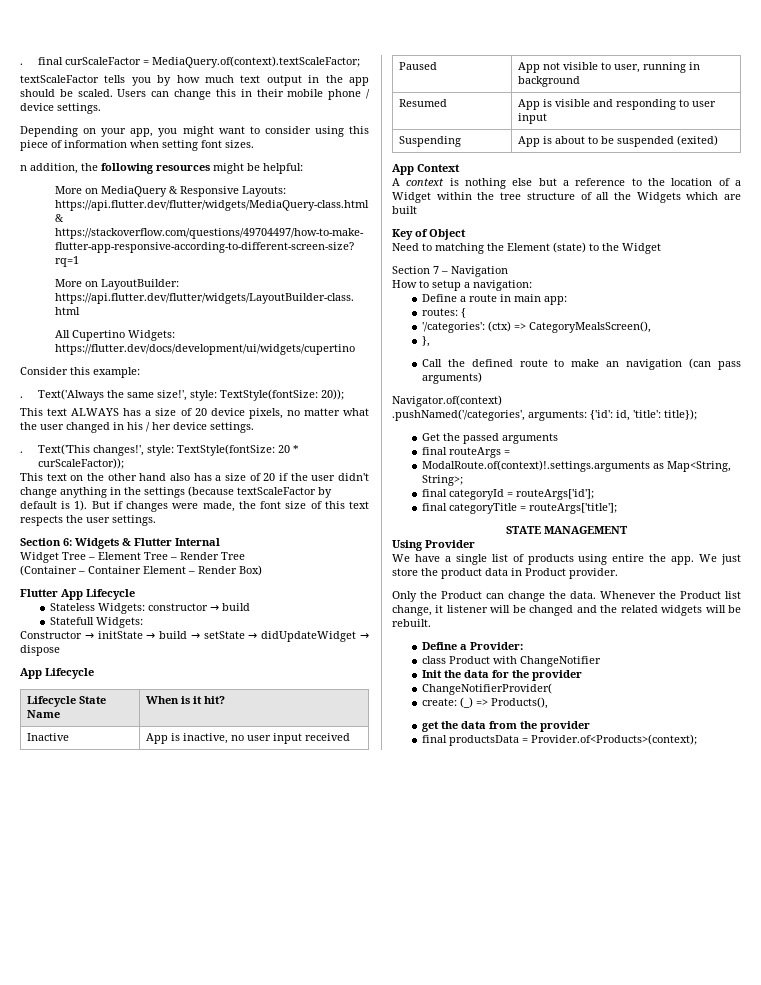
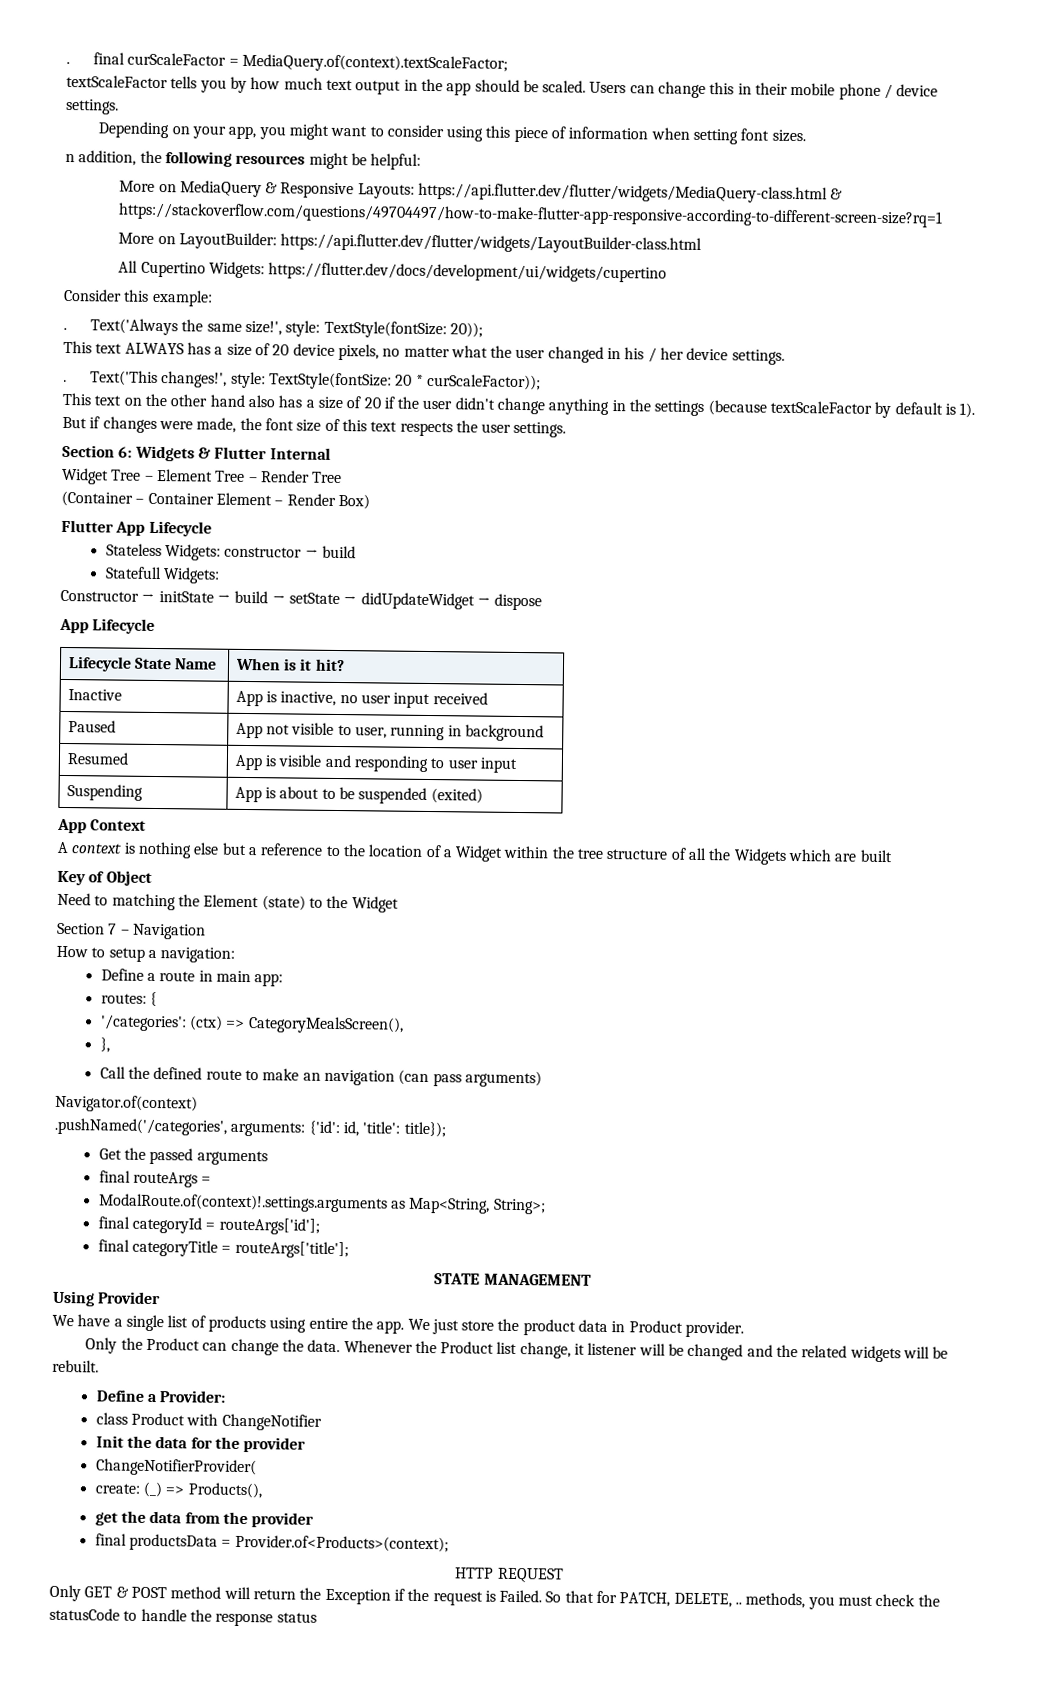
+ HTTP REQUEST
+ Only GET & POST method will return the Exception if the request is Failed. So that for PATCH, DELETE, .. methods, you must check the statusCode to handle the response status

